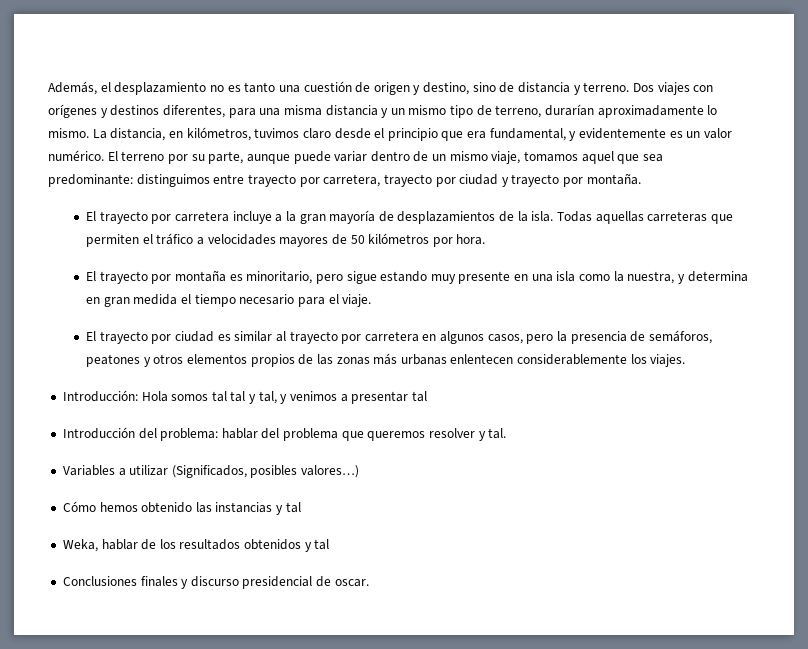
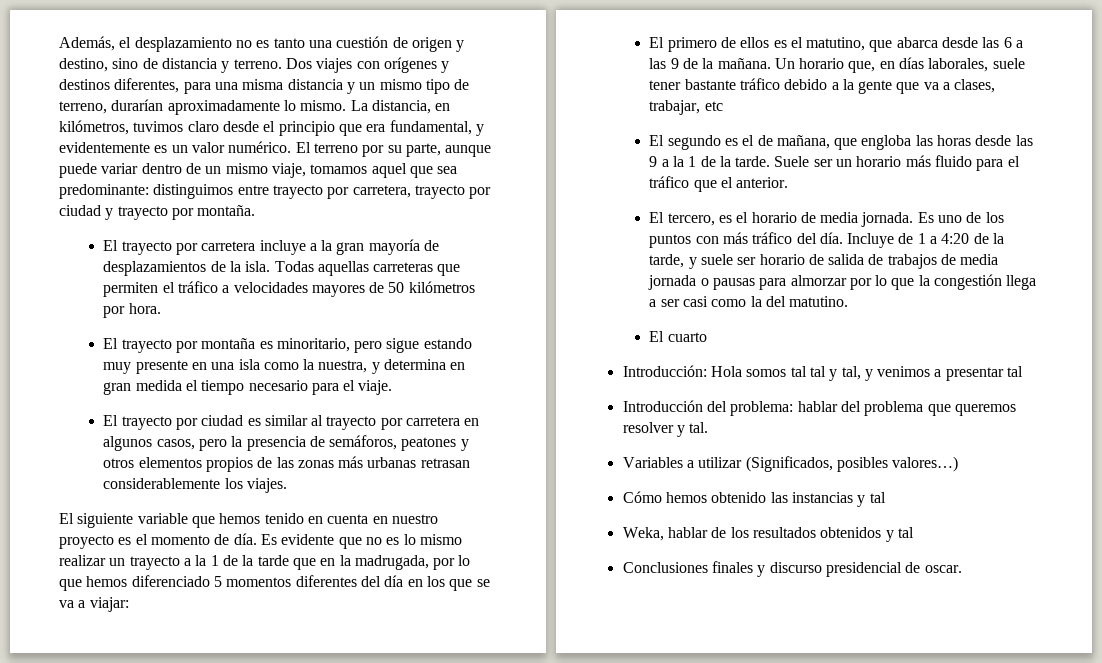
- El trayecto por ciudad es similar al trayecto por carretera en algunos casos, pero la presencia de semáforos, peatones y otros elementos propios de las zonas más urbanas enlentecen considerablemente los viajes.
+ El trayecto por ciudad es similar al trayecto por carretera en algunos casos, pero la presencia de semáforos, peatones y otros elementos propios de las zonas más urbanas retrasan considerablemente los viajes.
+ El siguiente variable que hemos tenido en cuenta en nuestro proyecto es el momento de día. Es evidente que no es lo mismo realizar un trayecto a la 1 de la tarde que en la madrugada, por lo que hemos diferenciado 5 momentos diferentes del día en los que se va a viajar:
+ El primero de ellos es el matutino, que abarca desde las 6 a las 9 de la mañana. Un horario que, en días laborales, suele tener bastante tráfico debido a la gente que va a clases, trabajar, etc
+ El segundo es el de mañana, que engloba las horas desde las 9 a la 1 de la tarde. Suele ser un horario más fluido para el tráfico que el anterior.
+ El tercero, es el horario de media jornada. Es uno de los puntos con más tráfico del día. Incluye de 1 a 4:20 de la tarde, y suele ser horario de salida de trabajos de media jornada o pausas para almorzar por lo que la congestión llega a ser casi como la del matutino.
+ El cuarto

